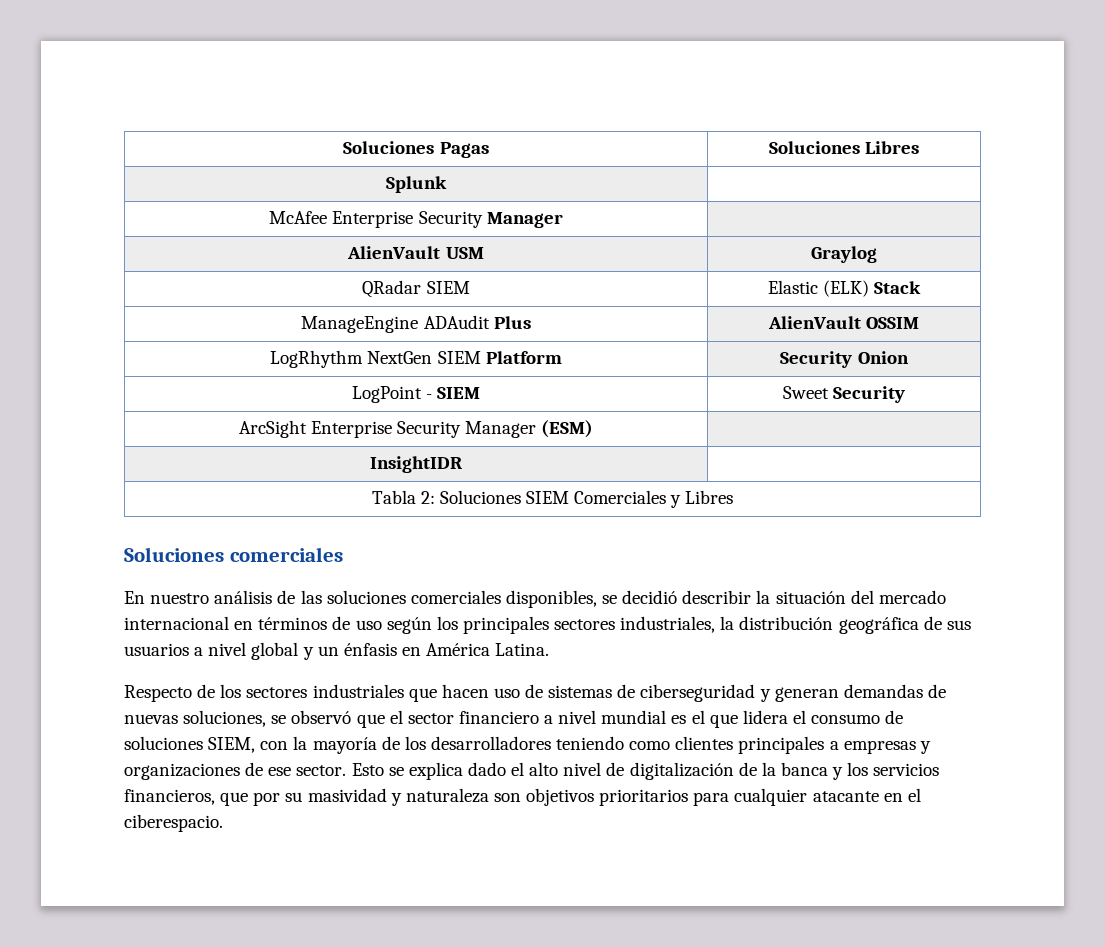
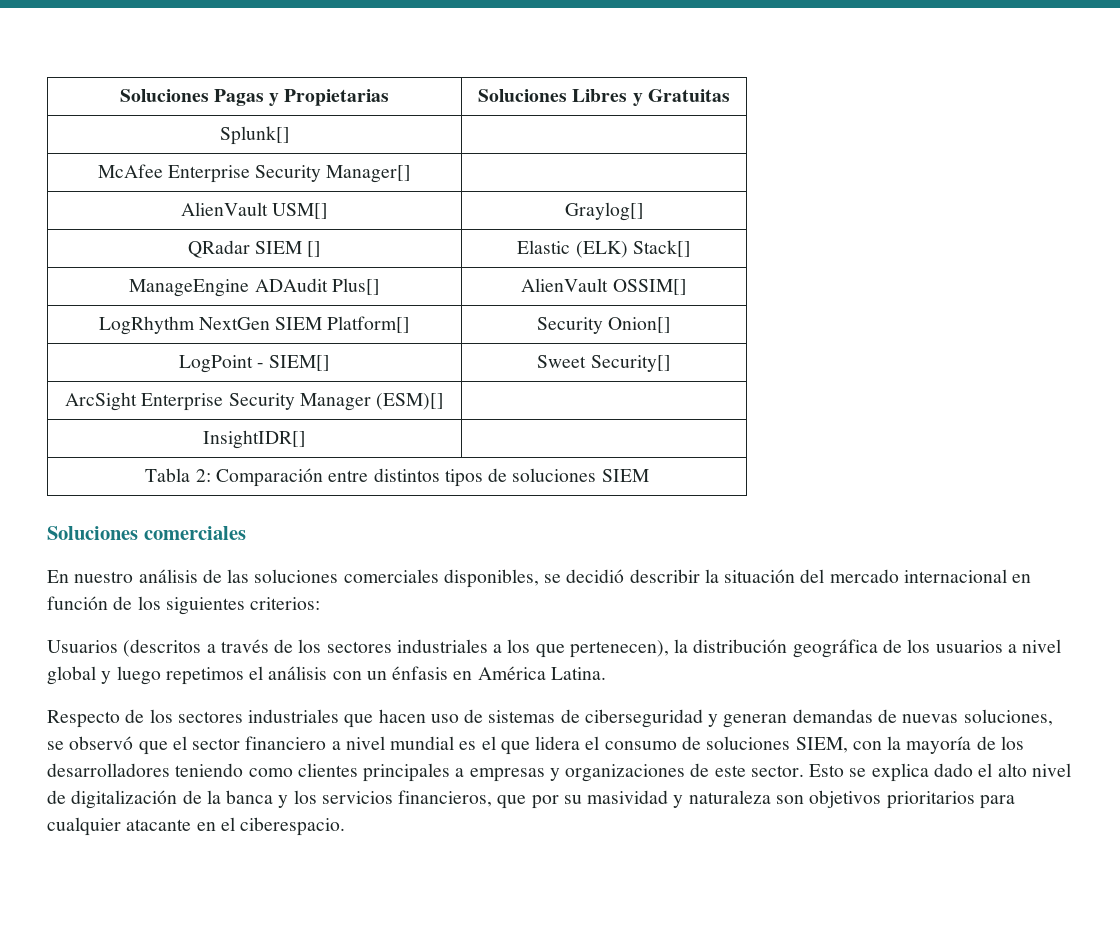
- Soluciones Pagas | Soluciones Libres
- Splunk |
+ Soluciones Pagas y Propietarias | Soluciones Libres y Gratuitas
+ Splunk[] |
- McAfee Enterprise Security Manager |
- AlienVault USM | Graylog
+ McAfee Enterprise Security Manager[] |
+ AlienVault USM[] | Graylog[]
- QRadar SIEM | Elastic (ELK) Stack
+ QRadar SIEM [] | Elastic (ELK) Stack[]
- ManageEngine ADAudit Plus | AlienVault OSSIM
+ ManageEngine ADAudit Plus[] | AlienVault OSSIM[]
- LogRhythm NextGen SIEM Platform | Security Onion
+ LogRhythm NextGen SIEM Platform[] | Security Onion[]
- LogPoint - SIEM | Sweet Security
+ LogPoint - SIEM[] | Sweet Security[]
- ArcSight Enterprise Security Manager (ESM) |
- InsightIDR |
+ ArcSight Enterprise Security Manager (ESM)[] |
+ InsightIDR[] |
- Tabla 2: Soluciones SIEM Comerciales y Libres
+ Tabla 2: Comparación entre distintos tipos de soluciones SIEM
- En nuestro análisis de las soluciones comerciales disponibles, se decidió describir la situación del mercado internacional en términos de uso según los principales sectores industriales, la distribución geográfica de sus usuarios a nivel global y un énfasis en América Latina.
+ En nuestro análisis de las soluciones comerciales disponibles, se decidió describir la situación del mercado internacional en función de los siguientes criterios:
+ Usuarios (descritos a través de los sectores industriales a los que pertenecen), la distribución geográfica de los usuarios a nivel global y luego repetimos el análisis con un énfasis en América Latina.
- Respecto de los sectores industriales que hacen uso de sistemas de ciberseguridad y generan demandas de nuevas soluciones, se observó que el sector financiero a nivel mundial es el que lidera el consumo de soluciones SIEM, con la mayoría de los desarrolladores teniendo como clientes principales a empresas y organizaciones de ese sector.
+ Respecto de los sectores industriales que hacen uso de sistemas de ciberseguridad y generan demandas de nuevas soluciones, se observó que el sector financiero a nivel mundial es el que lidera el consumo de soluciones SIEM, con la mayoría de los desarrolladores teniendo como clientes principales a empresas y organizaciones de este sector.

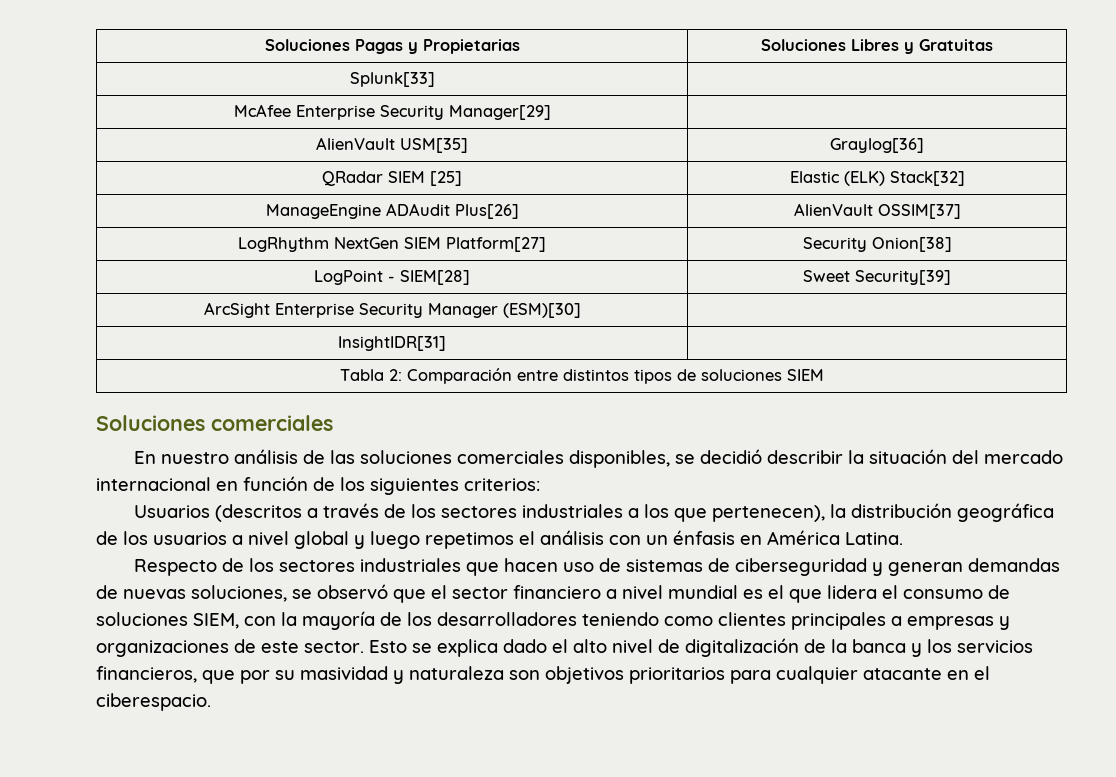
- Splunk[] |
+ Splunk[33] |
- McAfee Enterprise Security Manager[] |
- AlienVault USM[] | Graylog[]
+ McAfee Enterprise Security Manager[29] |
+ AlienVault USM[35] | Graylog[36]
- QRadar SIEM [] | Elastic (ELK) Stack[]
+ QRadar SIEM [25] | Elastic (ELK) Stack[32]
- ManageEngine ADAudit Plus[] | AlienVault OSSIM[]
+ ManageEngine ADAudit Plus[26] | AlienVault OSSIM[37]
- LogRhythm NextGen SIEM Platform[] | Security Onion[]
+ LogRhythm NextGen SIEM Platform[27] | Security Onion[38]
- LogPoint - SIEM[] | Sweet Security[]
+ LogPoint - SIEM[28] | Sweet Security[39]
- ArcSight Enterprise Security Manager (ESM)[] |
- InsightIDR[] |
+ ArcSight Enterprise Security Manager (ESM)[30] |
+ InsightIDR[31] |

